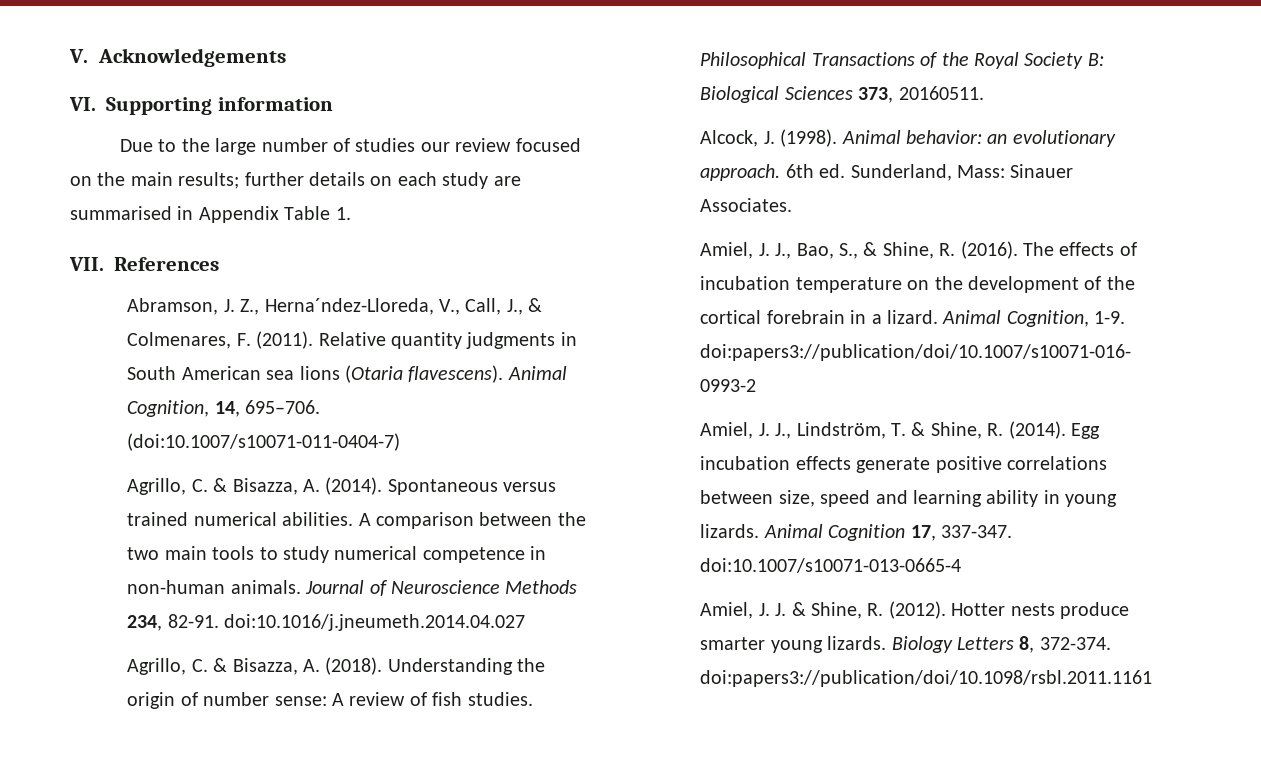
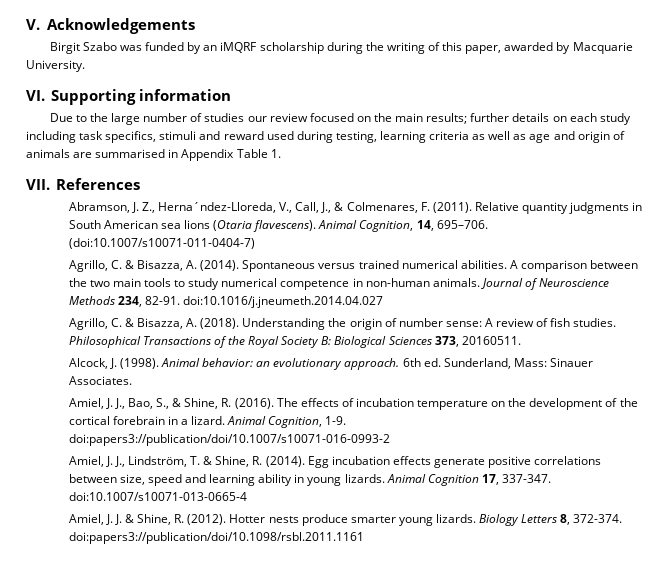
+ Birgit Szabo was funded by an iMQRF scholarship during the writing of this paper, awarded by Macquarie University.
- Due to the large number of studies our review focused on the main results; further details on each study are summarised in Appendix Table 1.
+ Due to the large number of studies our review focused on the main results; further details on each study including task specifics, stimuli and reward used during testing, learning criteria as well as age and origin of animals are summarised in Appendix Table 1.

